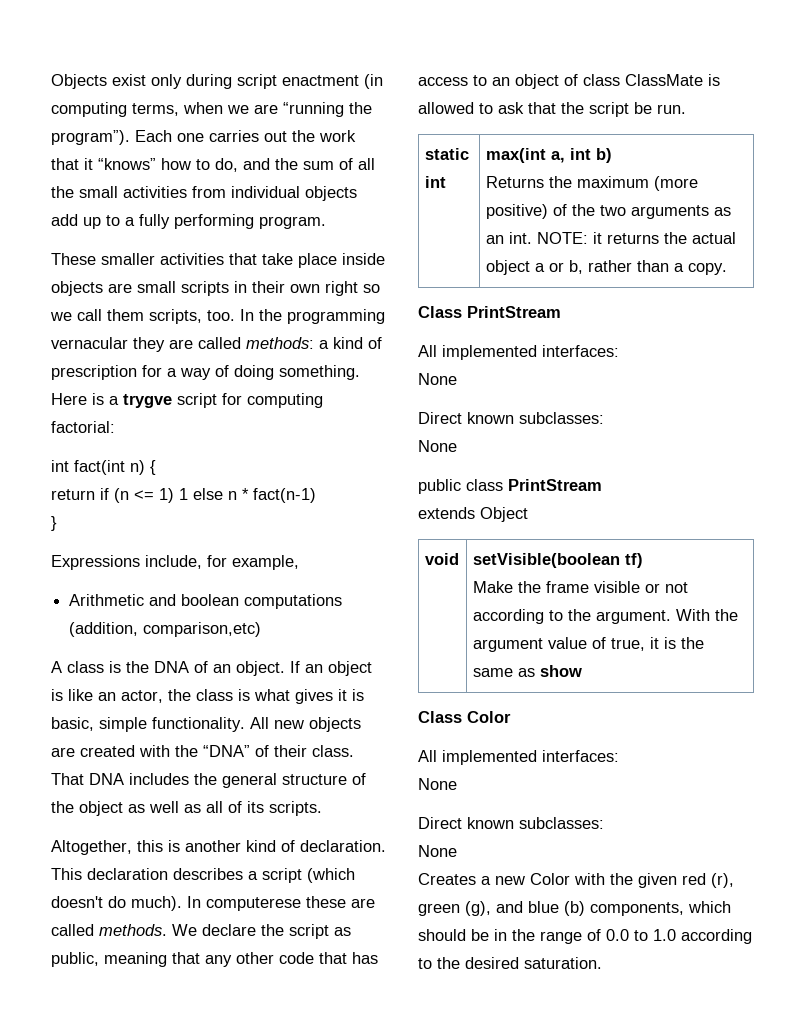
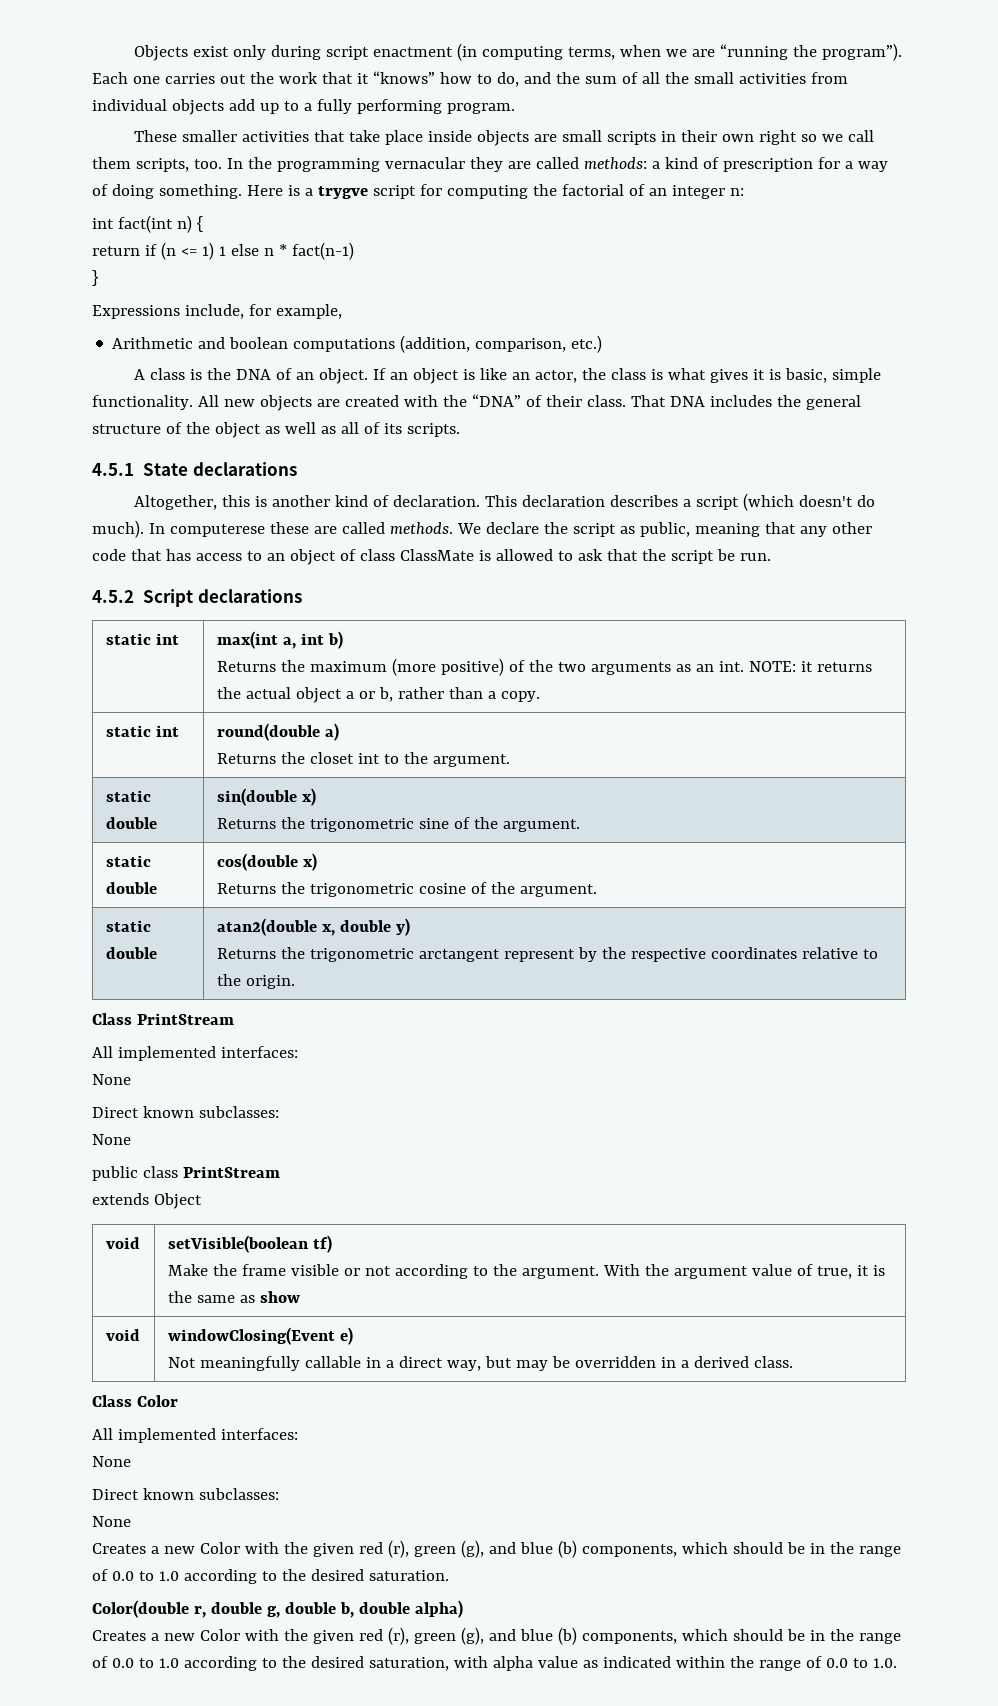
- Here is a trygve script for computing factorial:
+ Here is a trygve script for computing the factorial of an integer n:
- Arithmetic and boolean computations (addition, comparison,etc)
+ Arithmetic and boolean computations (addition, comparison, etc.)
+ 4.5.1 State declarations
+ 4.5.2 Script declarations
+ static int | round(double a)
+ Returns the closet int to the argument.
+ static double | sin(double x)
+ Returns the trigonometric sine of the argument.
+ static double | cos(double x)
+ Returns the trigonometric cosine of the argument.
+ static double | atan2(double x, double y)
+ Returns the trigonometric arctangent represent by the respective coordinates relative to the origin.
+ void | windowClosing(Event e)
+ Not meaningfully callable in a direct way, but may be overridden in a derived class.
+ Color(double r, double g, double b, double alpha)
+ Creates a new Color with the given red (r), green (g), and blue (b) components, which should be in the range of 0.0 to 1.0 according to the desired saturation, with alpha value as indicated within the range of 0.0 to 1.0.

